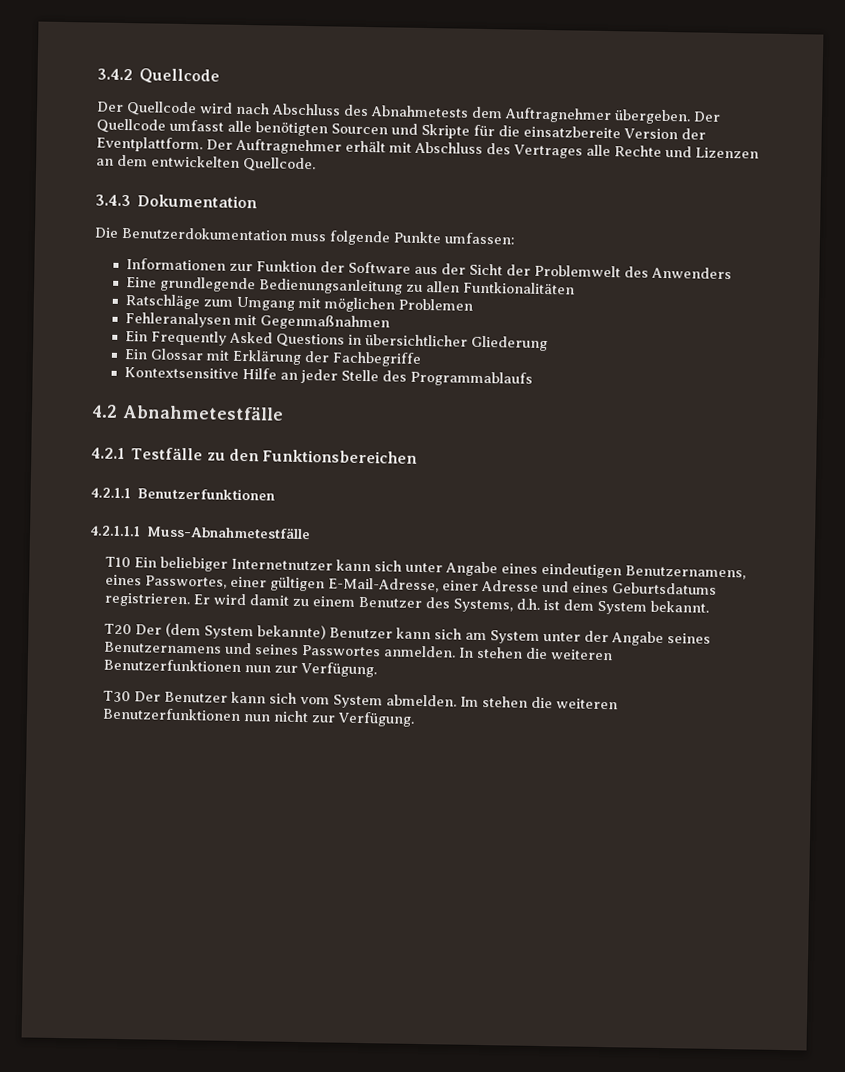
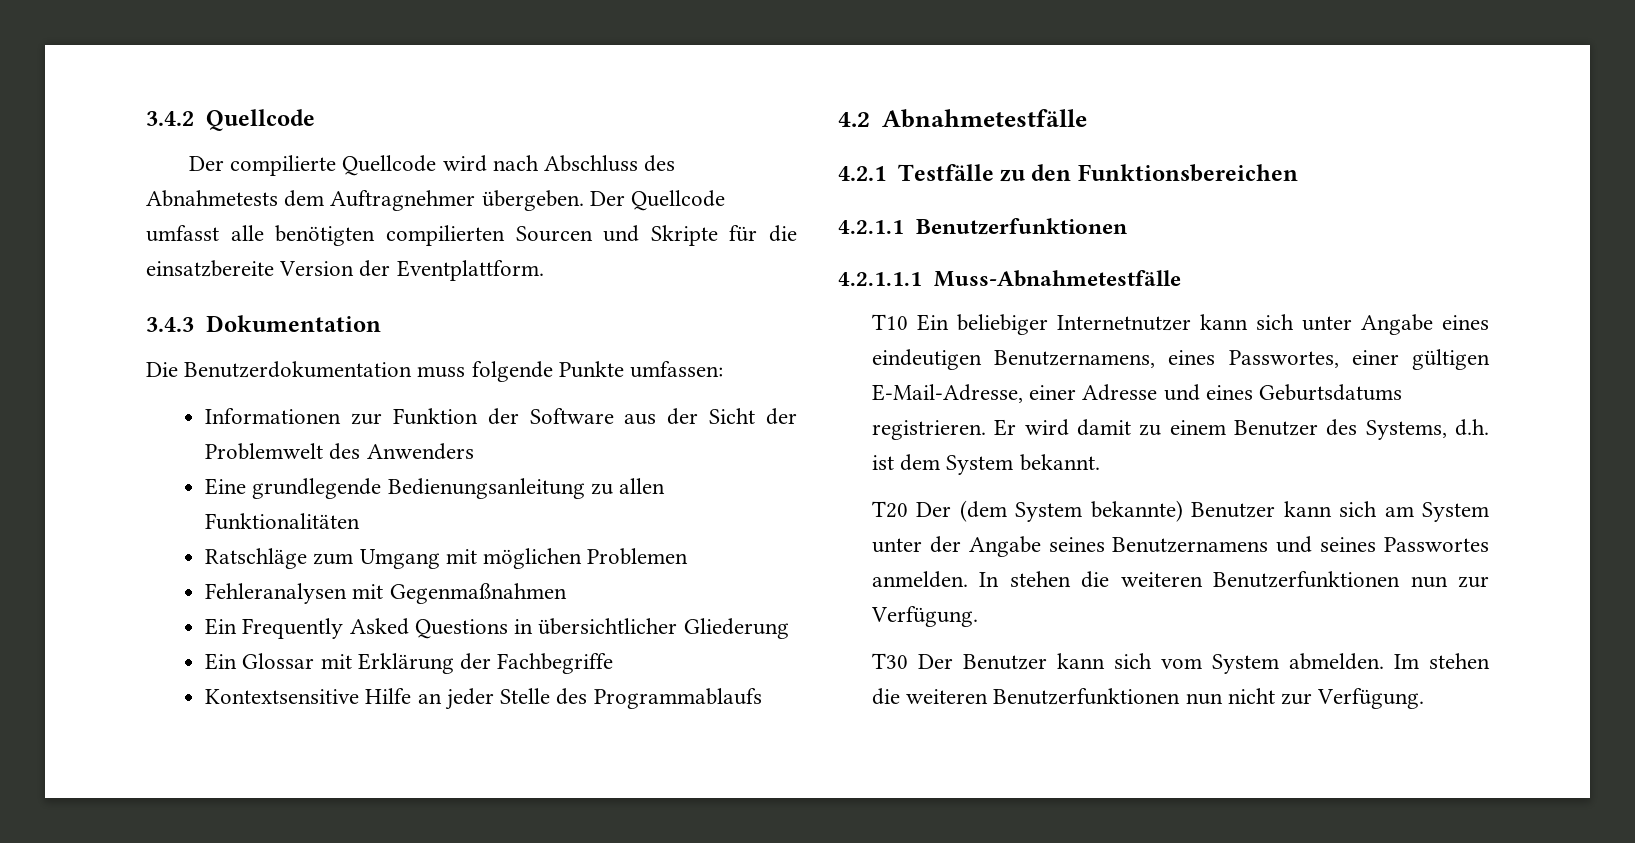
- Der Quellcode wird nach Abschluss des Abnahmetests dem Auftragnehmer übergeben.
+ Der compilierte Quellcode wird nach Abschluss des Abnahmetests dem Auftragnehmer übergeben.
- Der Quellcode umfasst alle benötigten Sourcen und Skripte für die einsatzbereite Version der Eventplattform. Der Auftragnehmer erhält mit Abschluss des Vertrages alle Rechte und Lizenzen an dem entwickelten Quellcode.
+ Der Quellcode umfasst alle benötigten compilierten Sourcen und Skripte für die einsatzbereite Version der Eventplattform.
- Eine grundlegende Bedienungsanleitung zu allen Funtkionalitäten
+ Eine grundlegende Bedienungsanleitung zu allen Funktionalitäten

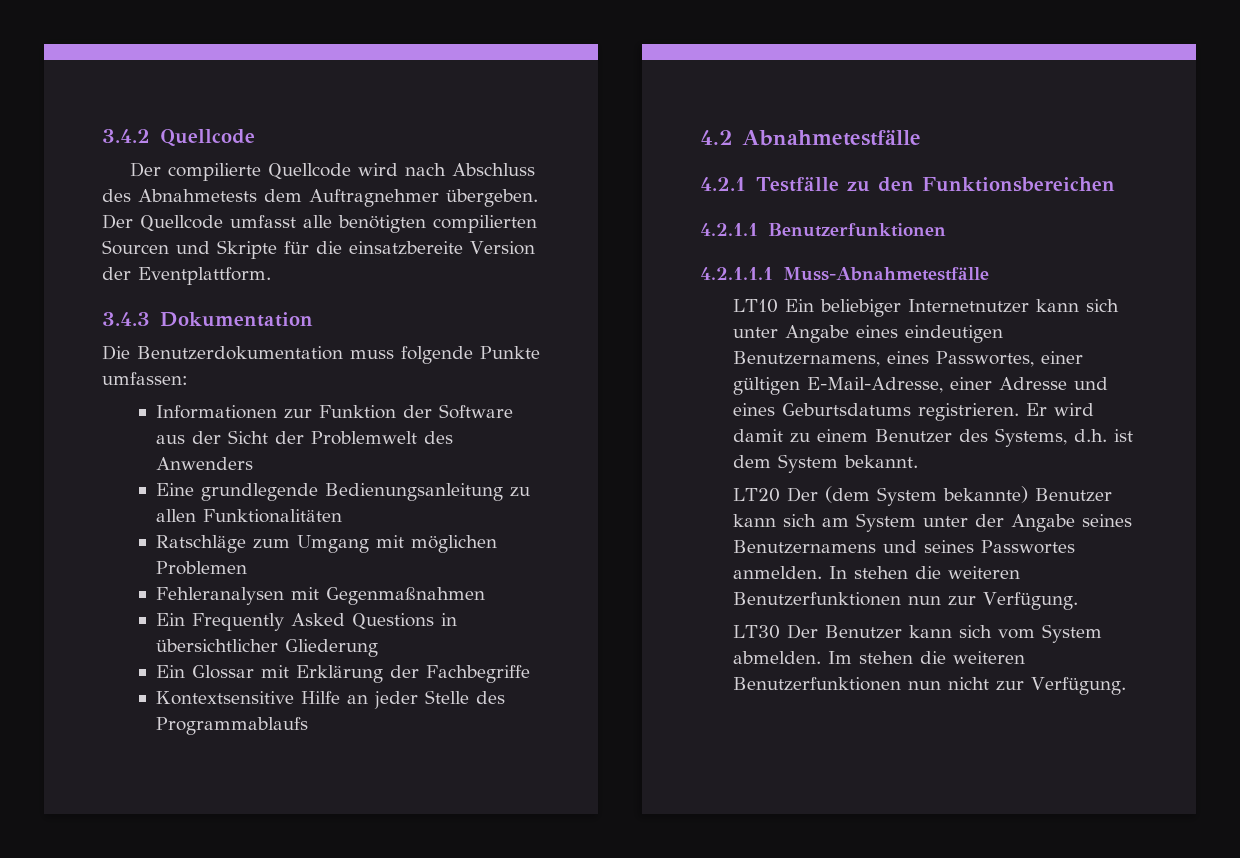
- T10 Ein beliebiger Internetnutzer kann sich unter Angabe eines eindeutigen Benutzernamens, eines Passwortes, einer gültigen E-Mail-Adresse, einer Adresse und eines Geburtsdatums registrieren.
+ LT10 Ein beliebiger Internetnutzer kann sich unter Angabe eines eindeutigen Benutzernamens, eines Passwortes, einer gültigen E-Mail-Adresse, einer Adresse und eines Geburtsdatums registrieren.
- T20 Der (dem System bekannte) Benutzer kann sich am System unter der Angabe seines Benutzernamens und seines Passwortes anmelden.
+ LT20 Der (dem System bekannte) Benutzer kann sich am System unter der Angabe seines Benutzernamens und seines Passwortes anmelden.
- T30 Der Benutzer kann sich vom System abmelden.
+ LT30 Der Benutzer kann sich vom System abmelden.

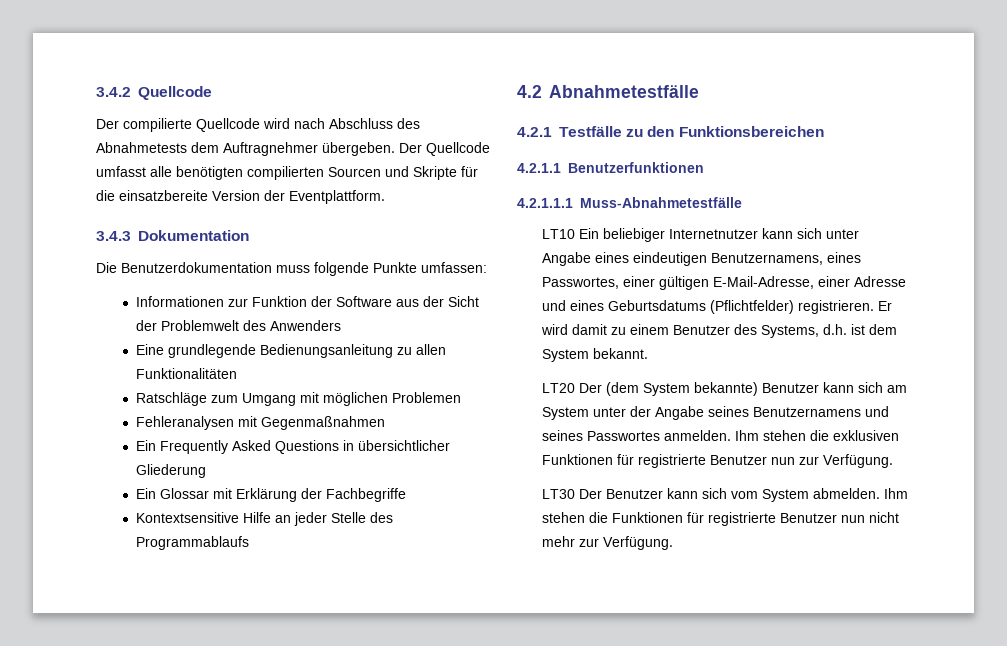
- LT10 Ein beliebiger Internetnutzer kann sich unter Angabe eines eindeutigen Benutzernamens, eines Passwortes, einer gültigen E-Mail-Adresse, einer Adresse und eines Geburtsdatums registrieren.
+ LT10 Ein beliebiger Internetnutzer kann sich unter Angabe eines eindeutigen Benutzernamens, eines Passwortes, einer gültigen E-Mail-Adresse, einer Adresse und eines Geburtsdatums (Pflichtfelder) registrieren.
- In stehen die weiteren Benutzerfunktionen nun zur Verfügung.
+ Ihm stehen die exklusiven Funktionen für registrierte Benutzer nun zur Verfügung.
- Im stehen die weiteren Benutzerfunktionen nun nicht zur Verfügung.
+ Ihm stehen die Funktionen für registrierte Benutzer nun nicht mehr zur Verfügung.

